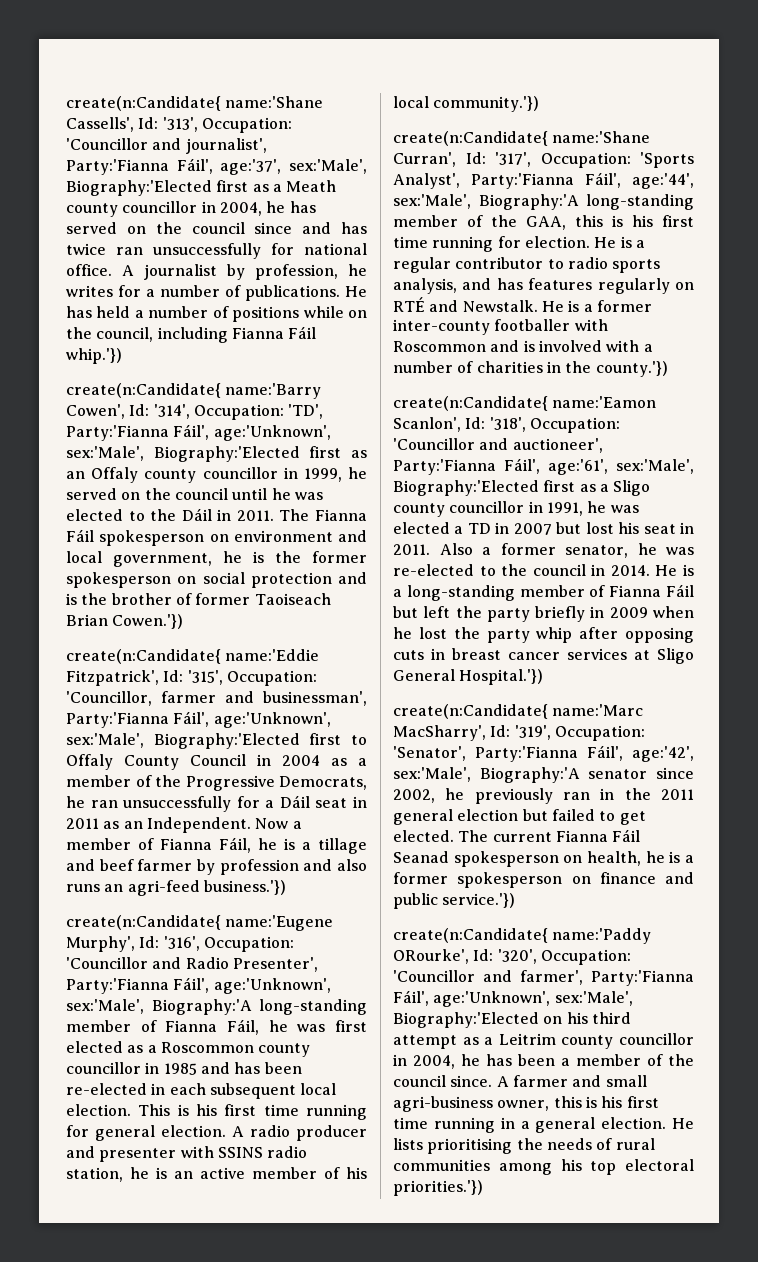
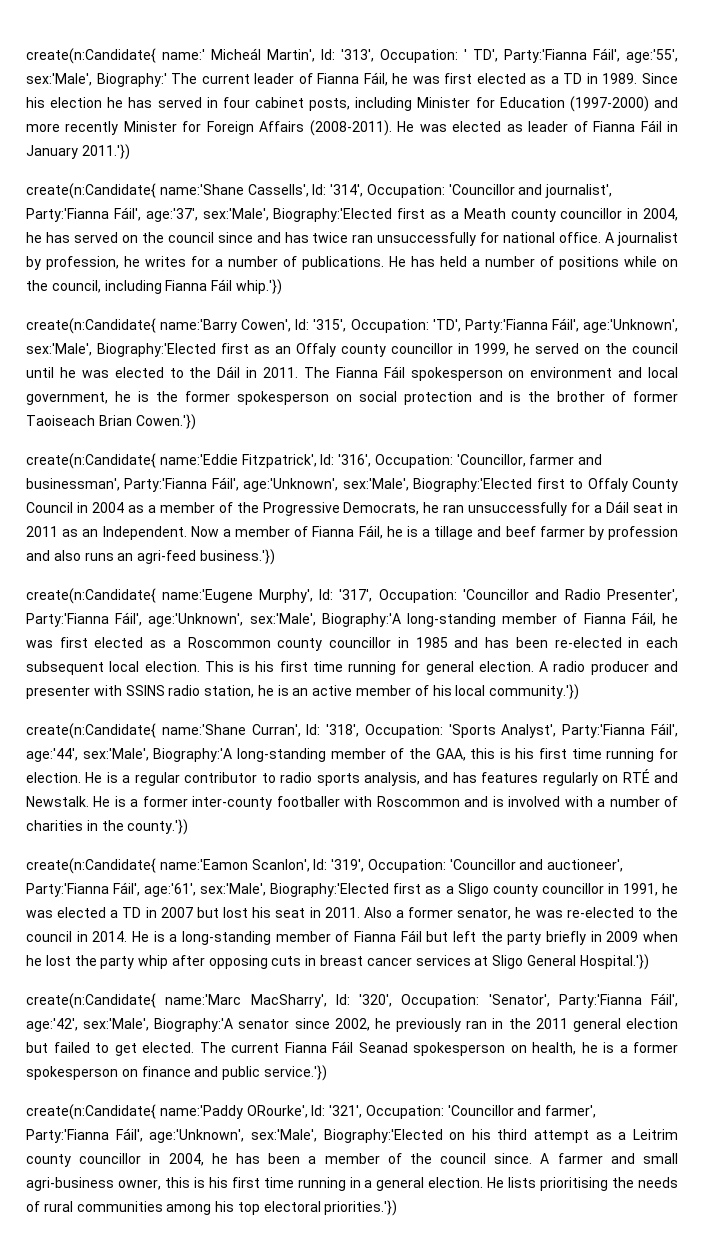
- create(n:Candidate{ name:'Shane Cassells', Id: '313', Occupation: 'Councillor and journalist', Party:'Fianna Fáil', age:'37', sex:'Male', Biography:'Elected first as a Meath county councillor in 2004, he has served on the council since and has twice ran unsuccessfully for national office.
+ create(n:Candidate{ name:' Micheál Martin', Id: '313', Occupation: ' TD', Party:'Fianna Fáil', age:'55', sex:'Male', Biography:' The current leader of Fianna Fáil, he was first elected as a TD in 1989. Since his election he has served in four cabinet posts, including Minister for Education (1997-2000) and more recently Minister for Foreign Affairs (2008-2011). He was elected as leader of Fianna Fáil in January 2011.'})
+ create(n:Candidate{ name:'Shane Cassells', Id: '314', Occupation: 'Councillor and journalist', Party:'Fianna Fáil', age:'37', sex:'Male', Biography:'Elected first as a Meath county councillor in 2004, he has served on the council since and has twice ran unsuccessfully for national office.
- create(n:Candidate{ name:'Barry Cowen', Id: '314', Occupation: 'TD', Party:'Fianna Fáil', age:'Unknown', sex:'Male', Biography:'Elected first as an Offaly county councillor in 1999, he served on the council until he was elected to the Dáil in 2011.
+ create(n:Candidate{ name:'Barry Cowen', Id: '315', Occupation: 'TD', Party:'Fianna Fáil', age:'Unknown', sex:'Male', Biography:'Elected first as an Offaly county councillor in 1999, he served on the council until he was elected to the Dáil in 2011.
- create(n:Candidate{ name:'Eddie Fitzpatrick', Id: '315', Occupation: 'Councillor, farmer and businessman', Party:'Fianna Fáil', age:'Unknown', sex:'Male', Biography:'Elected first to Offaly County Council in 2004 as a member of the Progressive Democrats, he ran unsuccessfully for a Dáil seat in 2011 as an Independent.
+ create(n:Candidate{ name:'Eddie Fitzpatrick', Id: '316', Occupation: 'Councillor, farmer and businessman', Party:'Fianna Fáil', age:'Unknown', sex:'Male', Biography:'Elected first to Offaly County Council in 2004 as a member of the Progressive Democrats, he ran unsuccessfully for a Dáil seat in 2011 as an Independent.
- create(n:Candidate{ name:'Eugene Murphy', Id: '316', Occupation: 'Councillor and Radio Presenter', Party:'Fianna Fáil', age:'Unknown', sex:'Male', Biography:'A long-standing member of Fianna Fáil, he was first elected as a Roscommon county councillor in 1985 and has been re-elected in each subsequent local election.
+ create(n:Candidate{ name:'Eugene Murphy', Id: '317', Occupation: 'Councillor and Radio Presenter', Party:'Fianna Fáil', age:'Unknown', sex:'Male', Biography:'A long-standing member of Fianna Fáil, he was first elected as a Roscommon county councillor in 1985 and has been re-elected in each subsequent local election.
- create(n:Candidate{ name:'Shane Curran', Id: '317', Occupation: 'Sports Analyst', Party:'Fianna Fáil', age:'44', sex:'Male', Biography:'A long-standing member of the GAA, this is his first time running for election.
+ create(n:Candidate{ name:'Shane Curran', Id: '318', Occupation: 'Sports Analyst', Party:'Fianna Fáil', age:'44', sex:'Male', Biography:'A long-standing member of the GAA, this is his first time running for election.
- create(n:Candidate{ name:'Eamon Scanlon', Id: '318', Occupation: 'Councillor and auctioneer', Party:'Fianna Fáil', age:'61', sex:'Male', Biography:'Elected first as a Sligo county councillor in 1991, he was elected a TD in 2007 but lost his seat in 2011.
+ create(n:Candidate{ name:'Eamon Scanlon', Id: '319', Occupation: 'Councillor and auctioneer', Party:'Fianna Fáil', age:'61', sex:'Male', Biography:'Elected first as a Sligo county councillor in 1991, he was elected a TD in 2007 but lost his seat in 2011.
- create(n:Candidate{ name:'Marc MacSharry', Id: '319', Occupation: 'Senator', Party:'Fianna Fáil', age:'42', sex:'Male', Biography:'A senator since 2002, he previously ran in the 2011 general election but failed to get elected.
+ create(n:Candidate{ name:'Marc MacSharry', Id: '320', Occupation: 'Senator', Party:'Fianna Fáil', age:'42', sex:'Male', Biography:'A senator since 2002, he previously ran in the 2011 general election but failed to get elected.
- create(n:Candidate{ name:'Paddy ORourke', Id: '320', Occupation: 'Councillor and farmer', Party:'Fianna Fáil', age:'Unknown', sex:'Male', Biography:'Elected on his third attempt as a Leitrim county councillor in 2004, he has been a member of the council since.
+ create(n:Candidate{ name:'Paddy ORourke', Id: '321', Occupation: 'Councillor and farmer', Party:'Fianna Fáil', age:'Unknown', sex:'Male', Biography:'Elected on his third attempt as a Leitrim county councillor in 2004, he has been a member of the council since.

